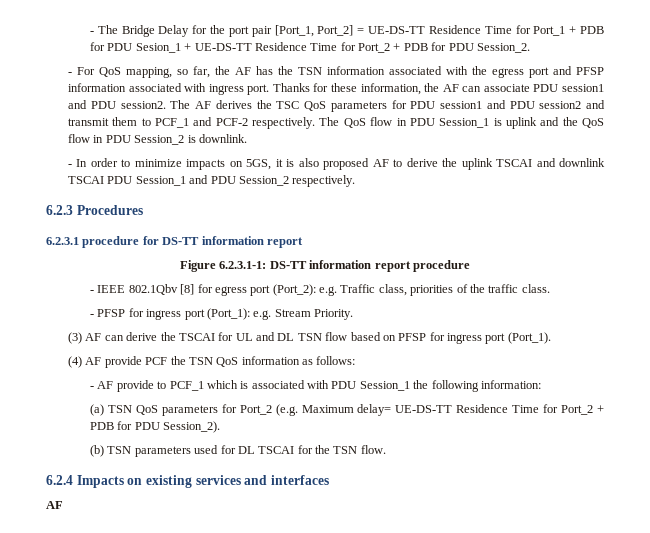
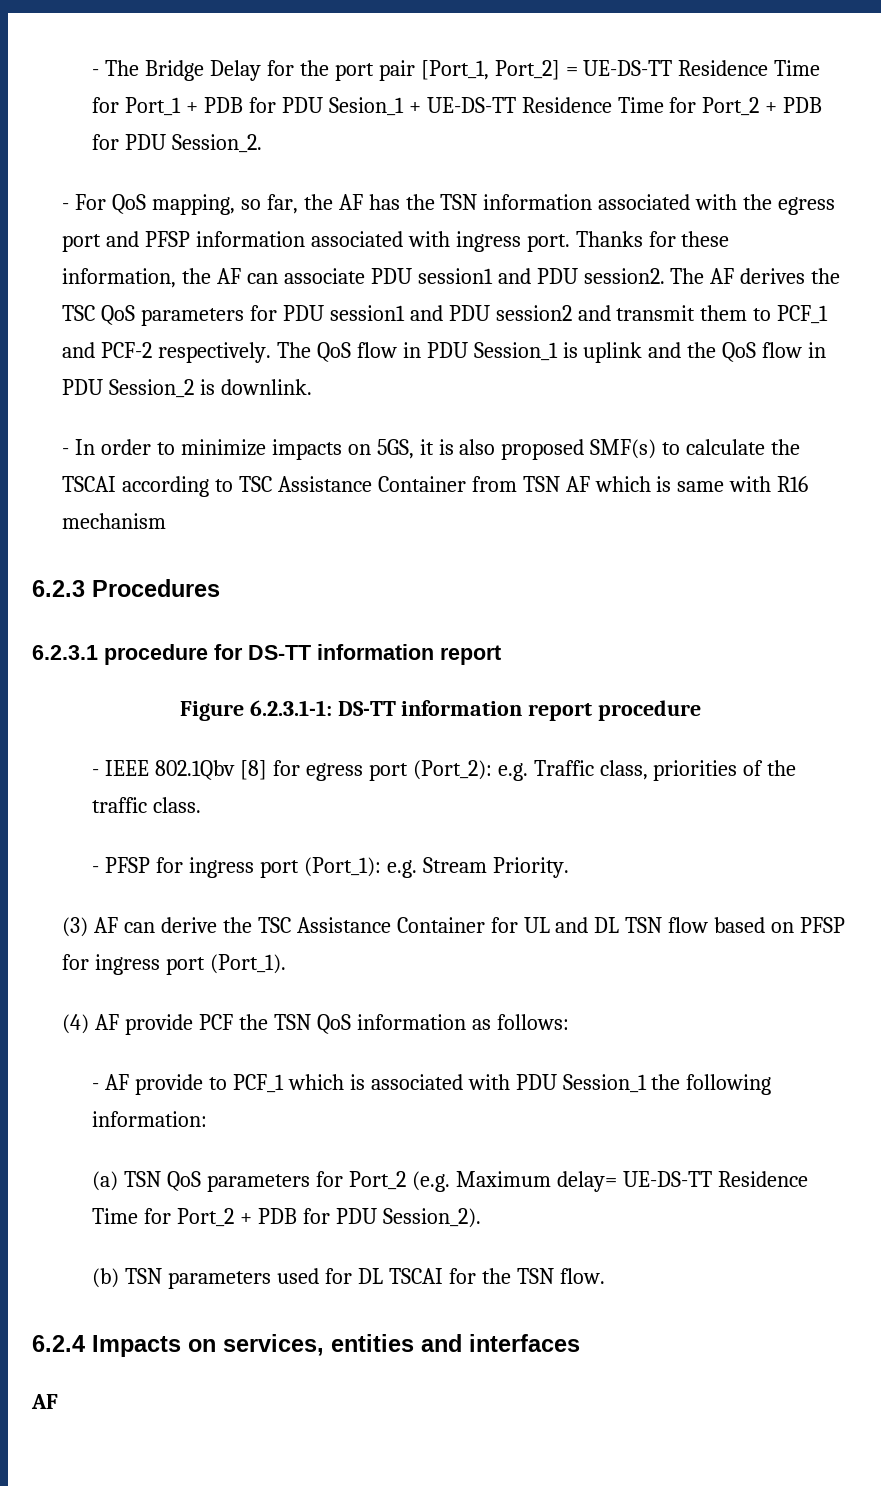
- - In order to minimize impacts on 5GS, it is also proposed AF to derive the uplink TSCAI and downlink TSCAI PDU Session_1 and PDU Session_2 respectively.
+ - In order to minimize impacts on 5GS, it is also proposed SMF(s) to calculate the TSCAI according to TSC Assistance Container from TSN AF which is same with R16 mechanism
- (3) AF can derive the TSCAI for UL and DL TSN flow based on PFSP for ingress port (Port_1).
+ (3) AF can derive the TSC Assistance Container for UL and DL TSN flow based on PFSP for ingress port (Port_1).
- 6.2.4 Impacts on existing services and interfaces
+ 6.2.4 Impacts on services, entities and interfaces

